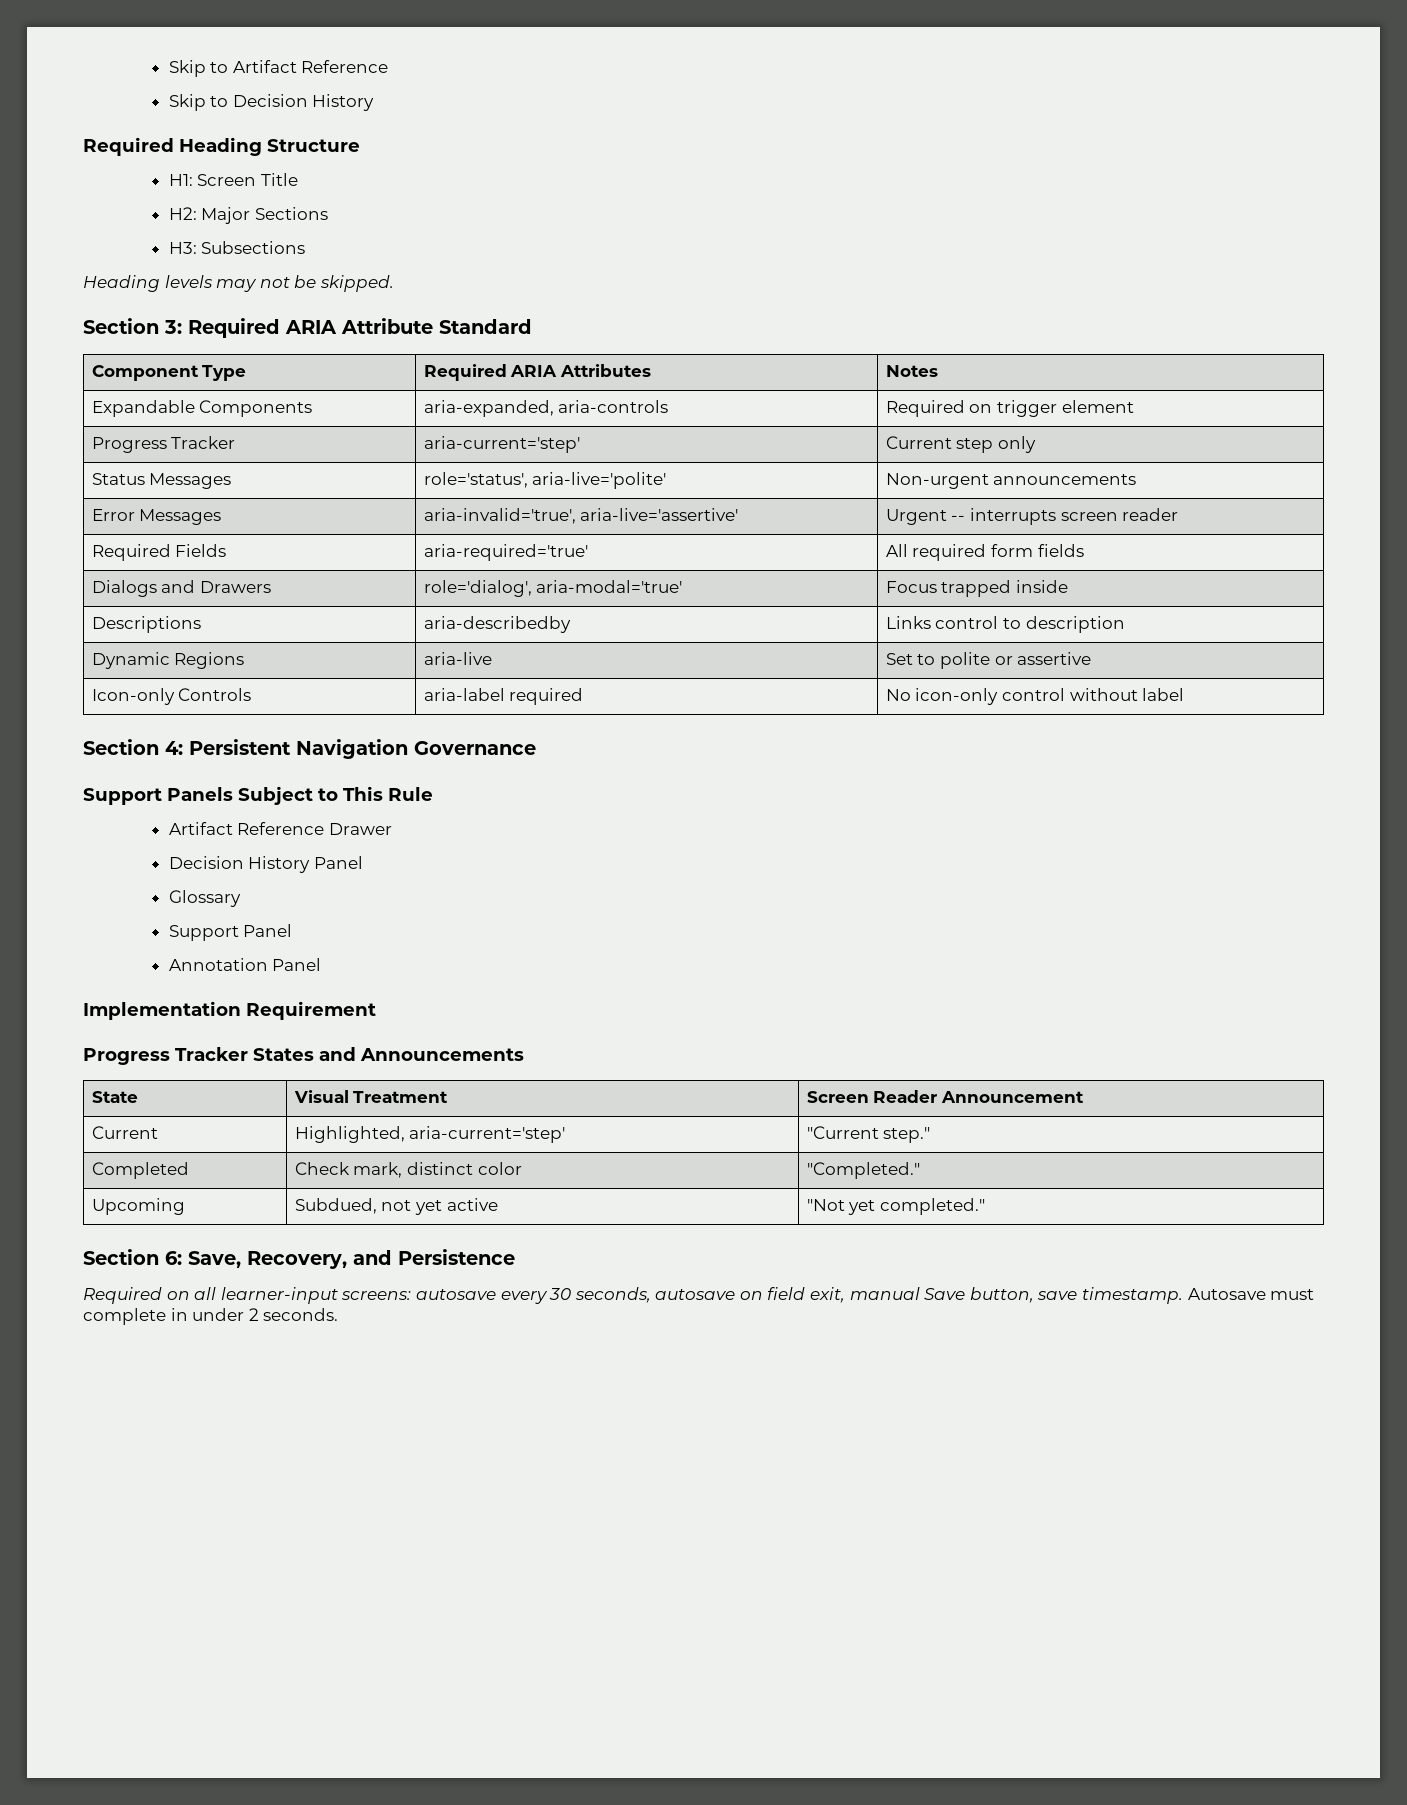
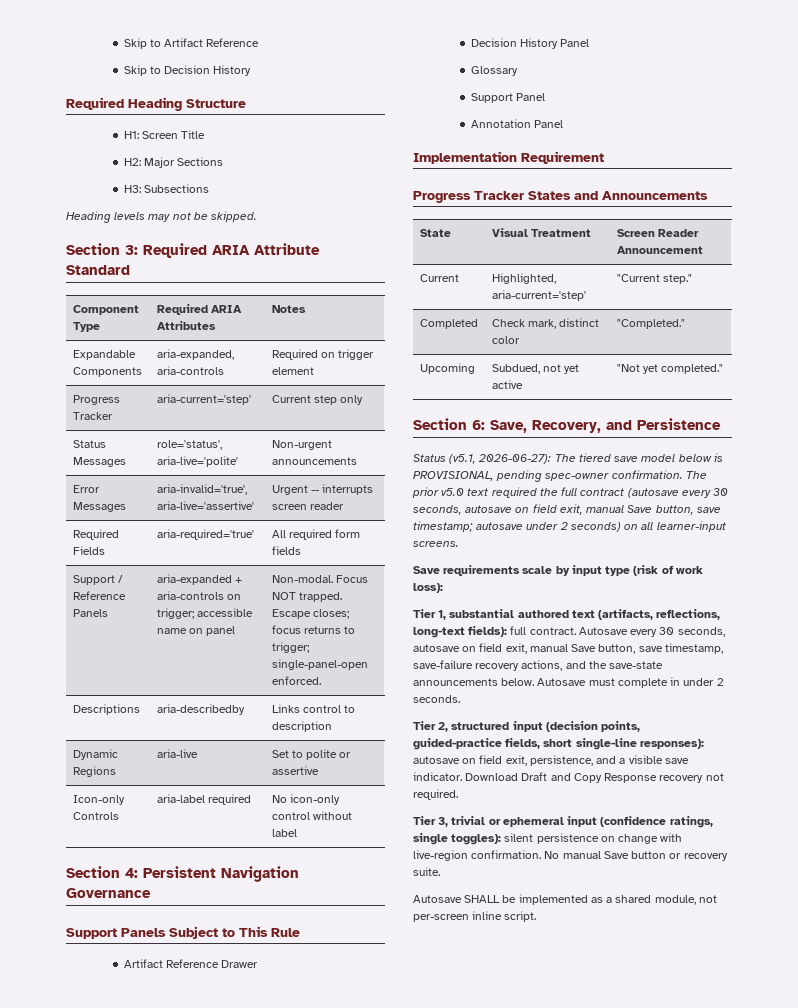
- Dialogs and Drawers | role='dialog', aria-modal='true' | Focus trapped inside
+ Support / Reference Panels | aria-expanded + aria-controls on trigger; accessible name on panel | Non-modal. Focus NOT trapped. Escape closes; focus returns to trigger; single-panel-open enforced.
- Required on all learner-input screens: autosave every 30 seconds, autosave on field exit, manual Save button, save timestamp.
+ Status (v5.1, 2026-06-27): The tiered save model below is PROVISIONAL, pending spec-owner confirmation. The prior v5.0 text required the full contract (autosave every 30 seconds, autosave on field exit, manual Save button, save timestamp; autosave under 2 seconds) on all learner-input screens.
+ Save requirements scale by input type (risk of work loss):
+ Tier 1, substantial authored text (artifacts, reflections, long-text fields): full contract. Autosave every 30 seconds, autosave on field exit, manual Save button, save timestamp, save-failure recovery actions, and the save-state announcements below.
+ Tier 2, structured input (decision points, guided-practice fields, short single-line responses): autosave on field exit, persistence, and a visible save indicator. Download Draft and Copy Response recovery not required.
+ Tier 3, trivial or ephemeral input (confidence ratings, single toggles): silent persistence on change with live-region confirmation. No manual Save button or recovery suite.
+ Autosave SHALL be implemented as a shared module, not per-screen inline script.

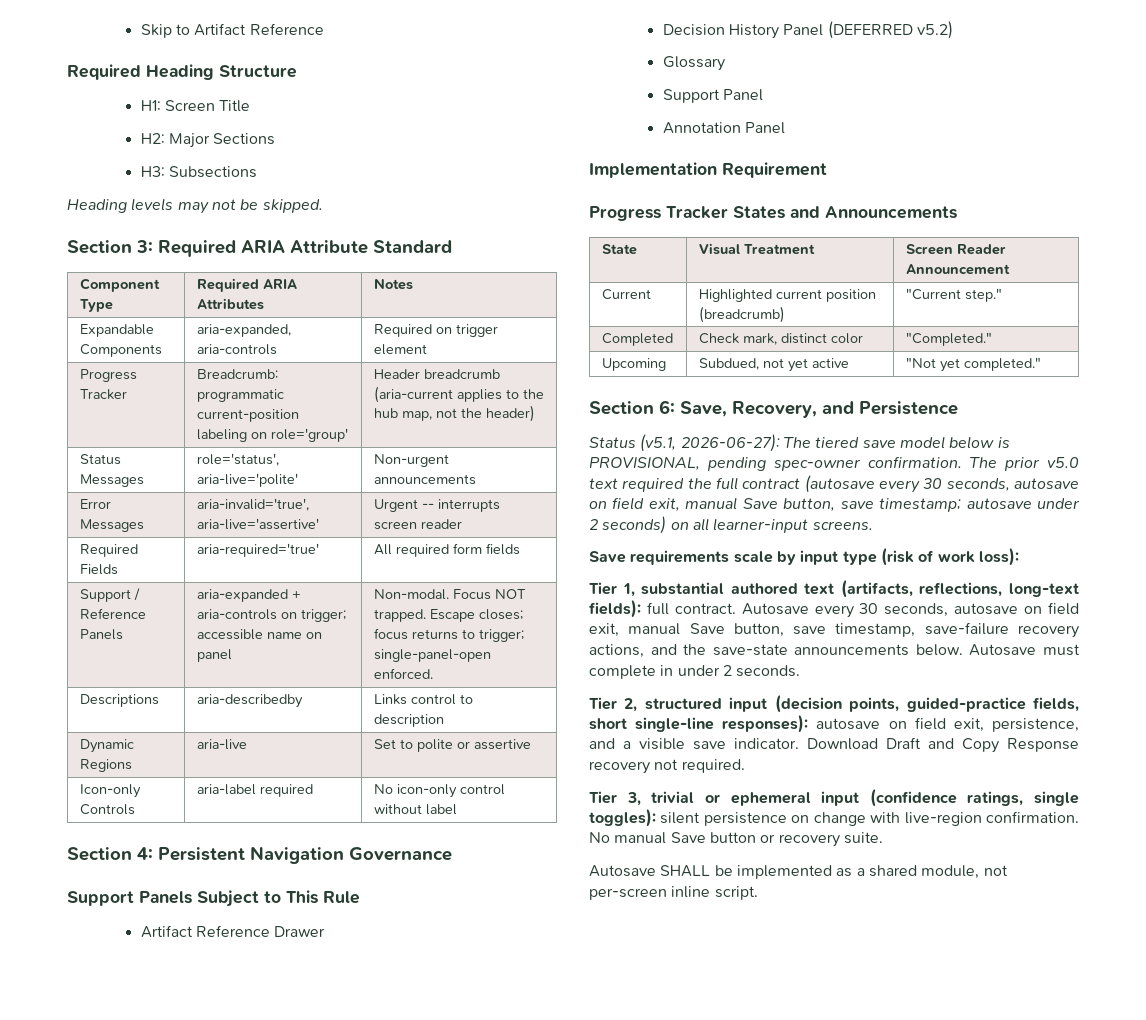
- Skip to Decision History
- Progress Tracker | aria-current='step' | Current step only
+ Progress Tracker | Breadcrumb: programmatic current-position labeling on role='group' | Header breadcrumb (aria-current applies to the hub map, not the header)
- Decision History Panel
+ Decision History Panel (DEFERRED v5.2)
- Current | Highlighted, aria-current='step' | "Current step."
+ Current | Highlighted current position (breadcrumb) | "Current step."

